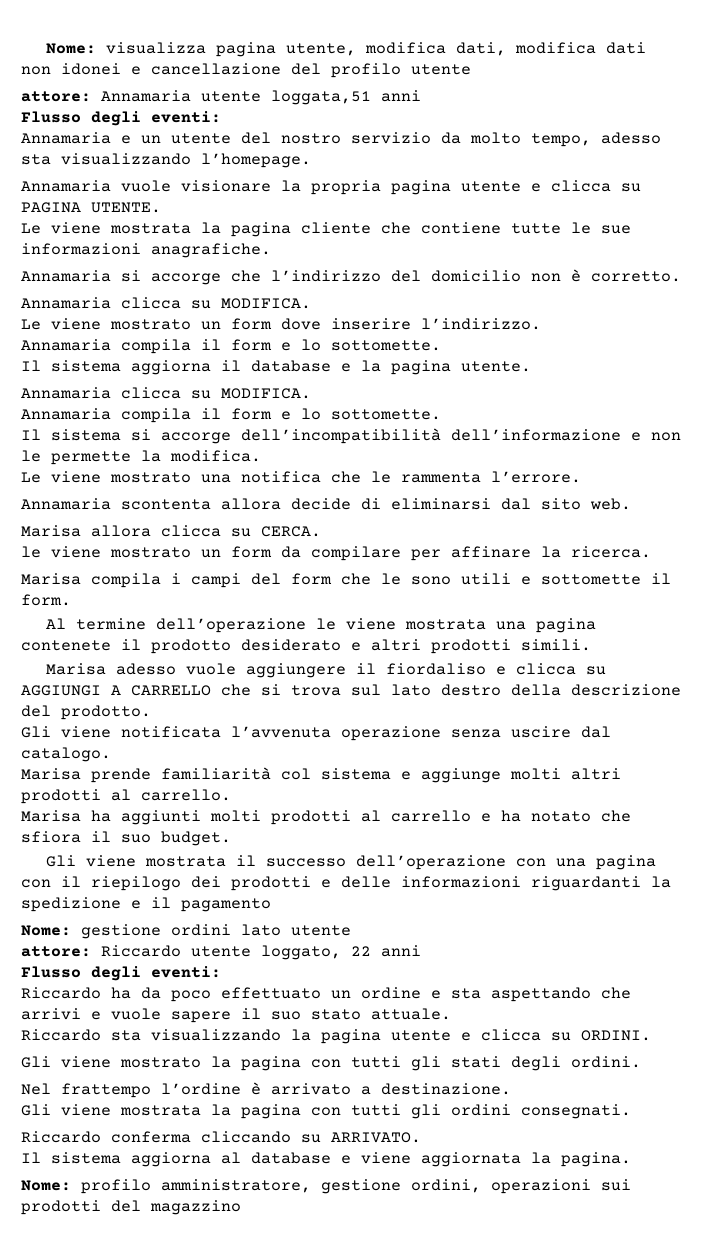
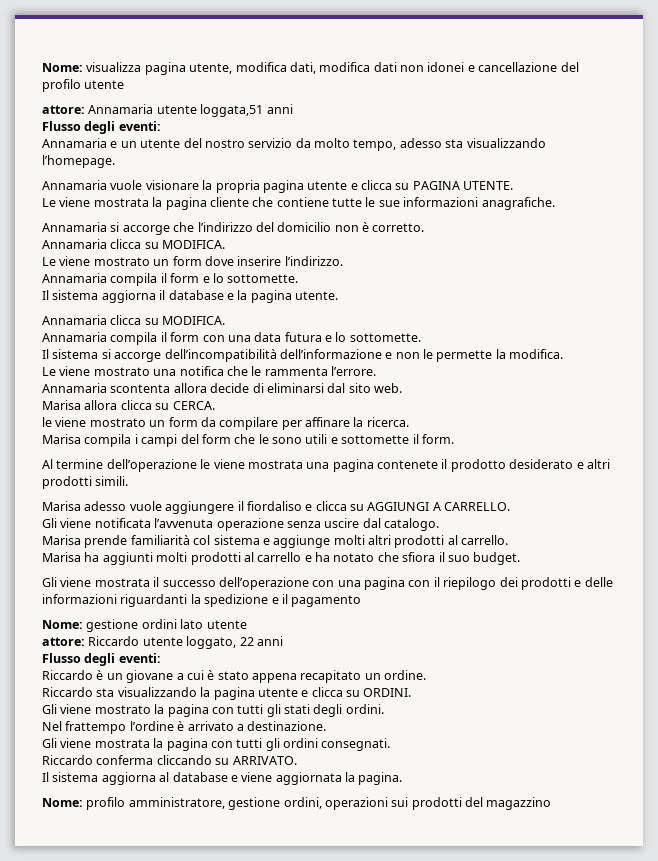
  Il sistema aggiorna il database e la pagina utente.
  Annamaria clicca su MODIFICA.
- Annamaria compila il form e lo sottomette.
+ Annamaria compila il form con una data futura e lo sottomette.
- Marisa adesso vuole aggiungere il fiordaliso e clicca su AGGIUNGI A CARRELLO che si trova sul lato destro della descrizione del prodotto.
+ Marisa adesso vuole aggiungere il fiordaliso e clicca su AGGIUNGI A CARRELLO.
- Riccardo ha da poco effettuato un ordine e sta aspettando che arrivi e vuole sapere il suo stato attuale.
+ Riccardo è un giovane a cui è stato appena recapitato un ordine.

